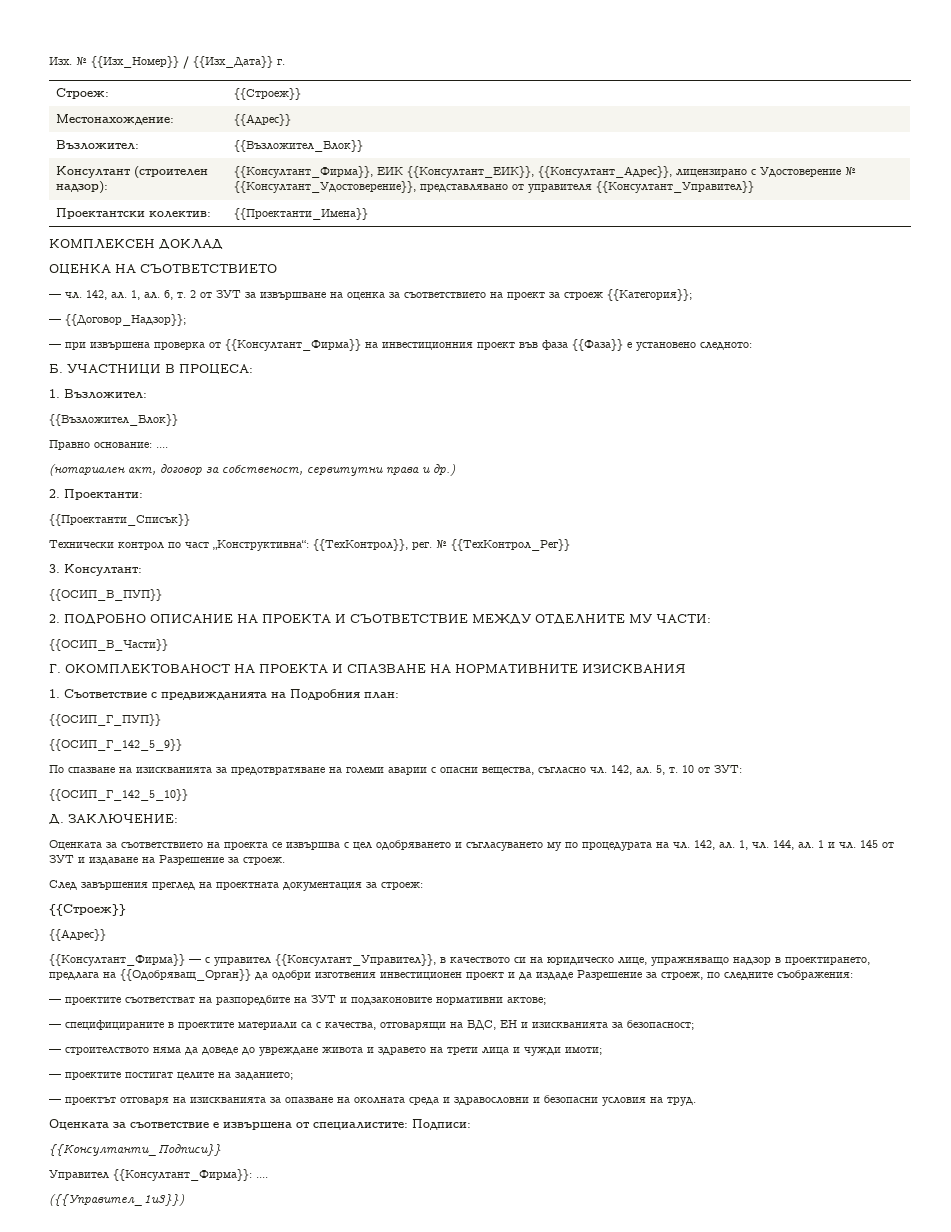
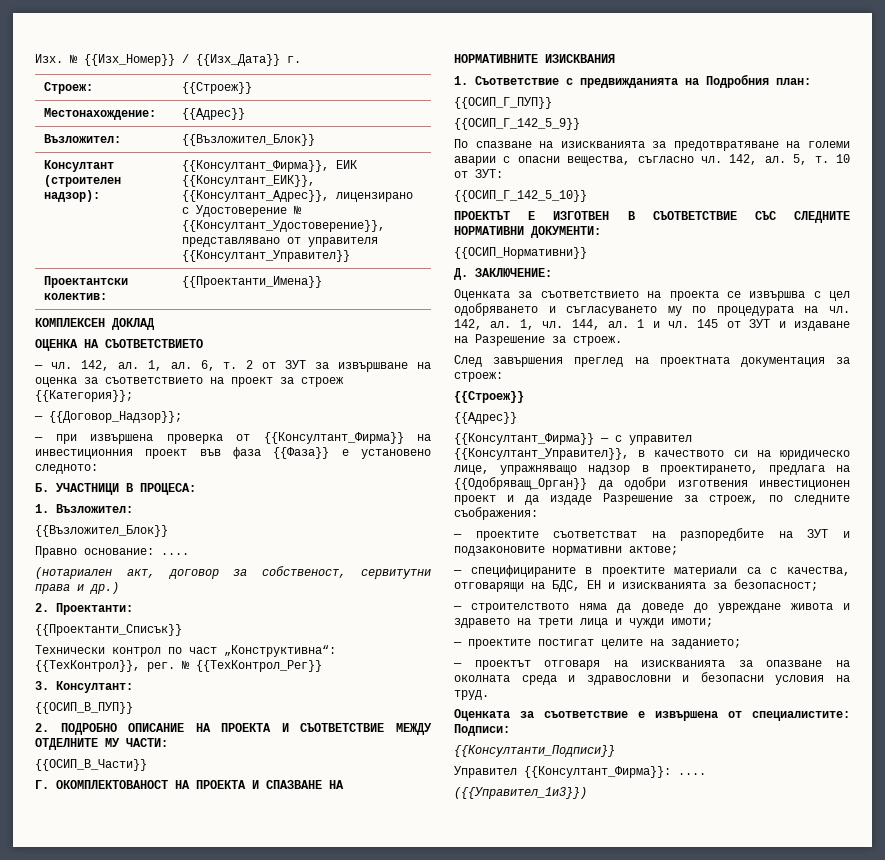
+ ПРОЕКТЪТ Е ИЗГОТВЕН В СЪОТВЕТСТВИЕ СЪС СЛЕДНИТЕ НОРМАТИВНИ ДОКУМЕНТИ:
+ {{ОСИП_Нормативни}}

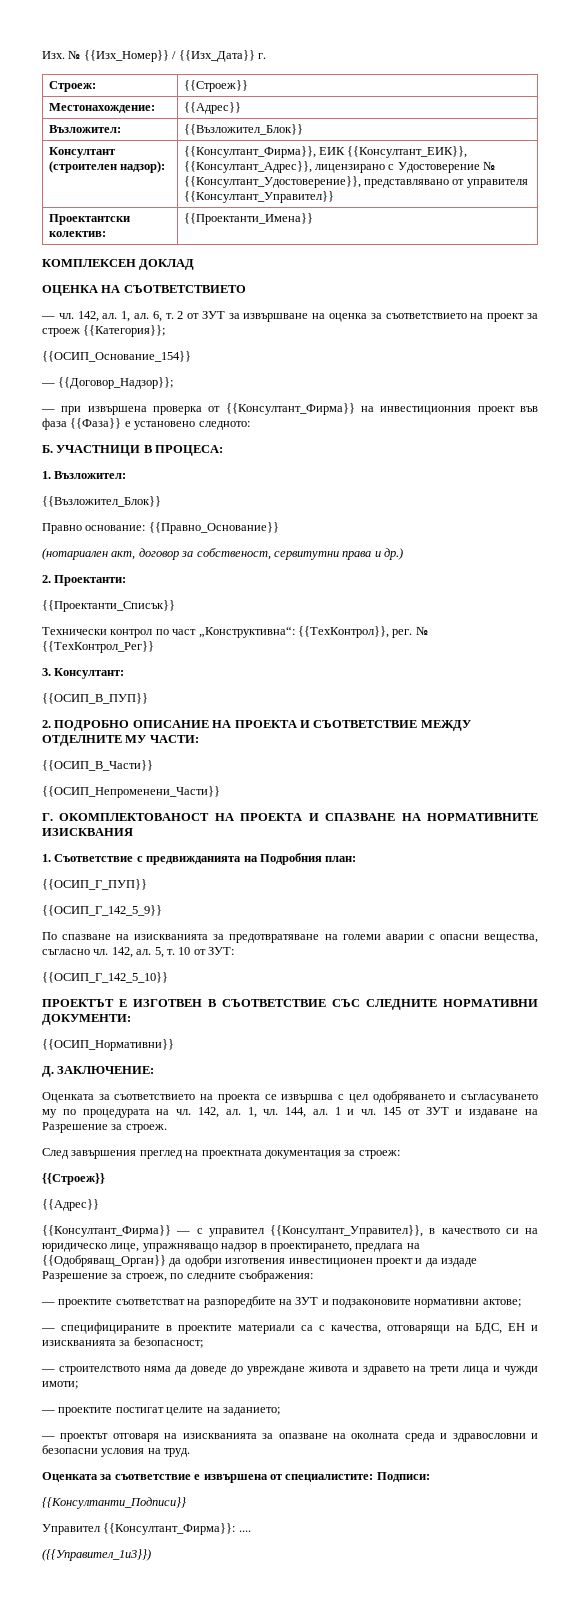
+ {{ОСИП_Основание_154}}
- Правно основание: ....
+ Правно основание: {{Правно_Основание}}
+ {{ОСИП_Непроменени_Части}}

